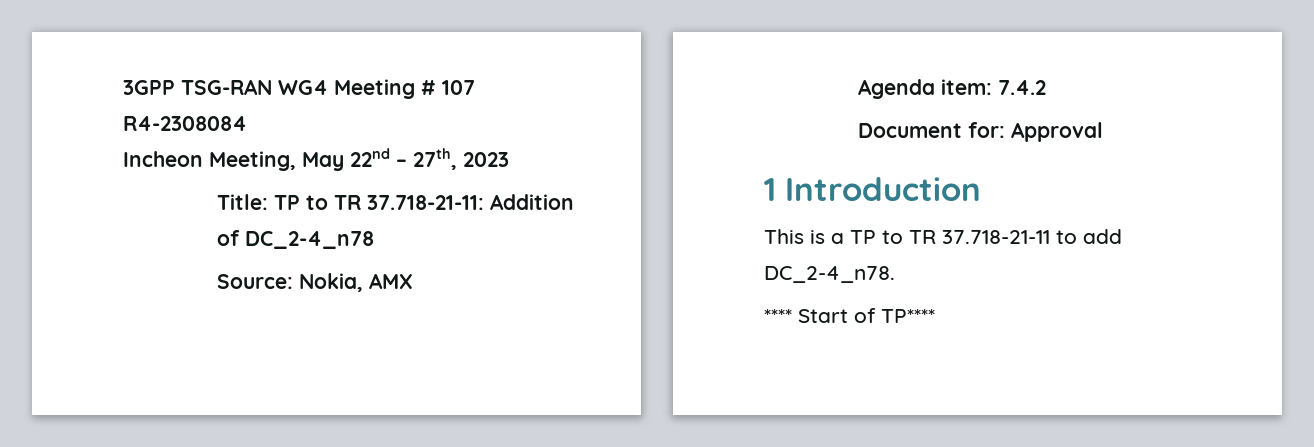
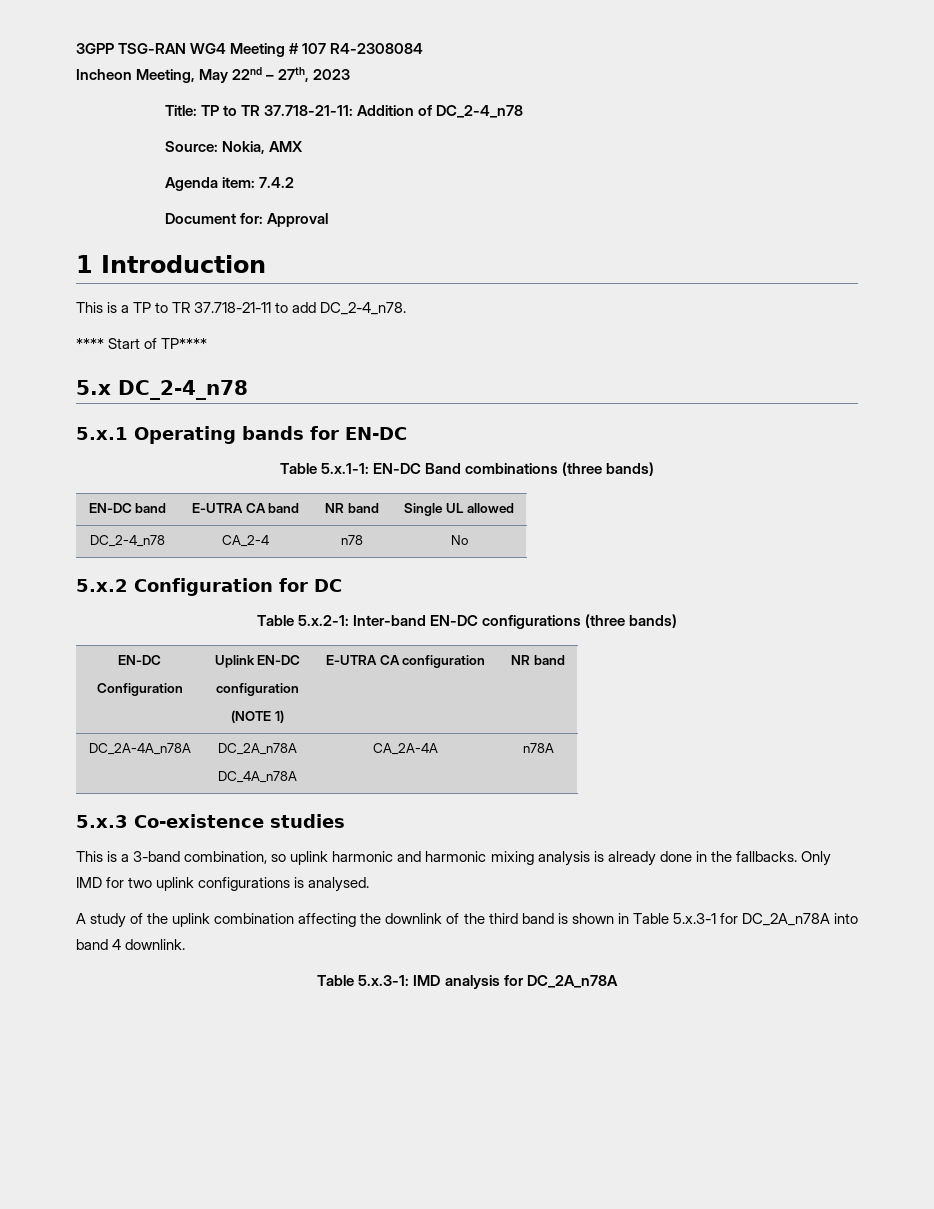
+ 5.x DC_2-4_n78
+ 5.x.1 Operating bands for EN-DC
+ Table 5.x.1-1: EN-DC Band combinations (three bands)
+ EN-DC band | E-UTRA CA band | NR band | Single UL allowed
+ DC_2-4_n78 | CA_2-4 | n78 | No
+ 5.x.2 Configuration for DC
+ Table 5.x.2-1: Inter-band EN-DC configurations (three bands)
+ EN-DC
+ Configuration | Uplink EN-DC
+ configuration
+ (NOTE 1) | E-UTRA CA configuration | NR band
+ DC_2A-4A_n78A | DC_2A_n78A
+ DC_4A_n78A | CA_2A-4A | n78A
+ 5.x.3 Co-existence studies
+ This is a 3-band combination, so uplink harmonic and harmonic mixing analysis is already done in the fallbacks. Only IMD for two uplink configurations is analysed.
+ A study of the uplink combination affecting the downlink of the third band is shown in Table 5.x.3-1 for DC_2A_n78A into band 4 downlink.
+ Table 5.x.3-1: IMD analysis for DC_2A_n78A

